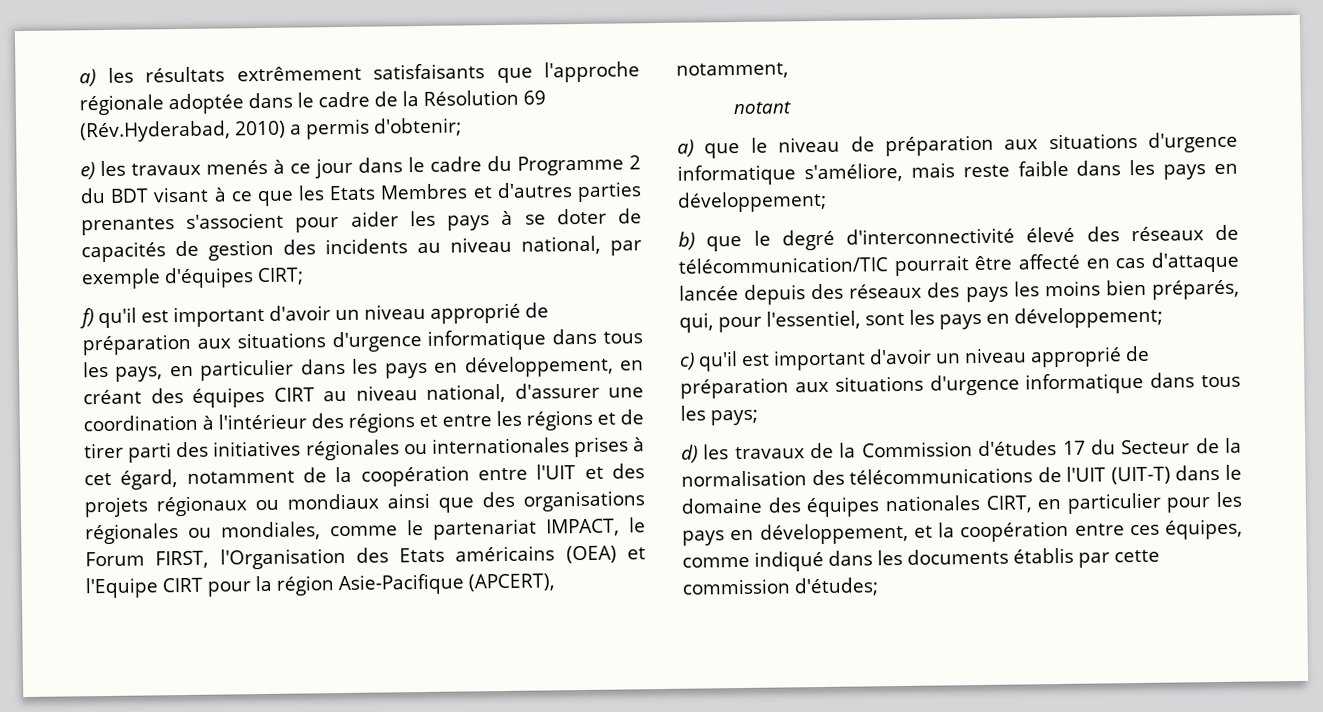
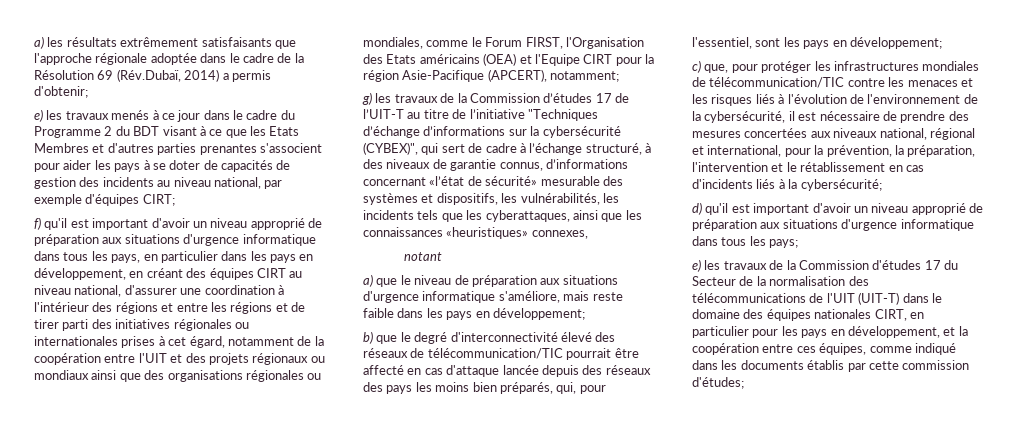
- a) les résultats extrêmement satisfaisants que l'approche régionale adoptée dans le cadre de la Résolution 69 (Rév.Hyderabad, 2010) a permis d'obtenir;
+ a) les résultats extrêmement satisfaisants que l'approche régionale adoptée dans le cadre de la Résolution 69 (Rév.Dubaï, 2014) a permis d'obtenir;
- f) qu'il est important d'avoir un niveau approprié de préparation aux situations d'urgence informatique dans tous les pays, en particulier dans les pays en développement, en créant des équipes CIRT au niveau national, d'assurer une coordination à l'intérieur des régions et entre les régions et de tirer parti des initiatives régionales ou internationales prises à cet égard, notamment de la coopération entre l'UIT et des projets régionaux ou mondiaux ainsi que des organisations régionales ou mondiales, comme le partenariat IMPACT, le Forum FIRST, l'Organisation des Etats américains (OEA) et l'Equipe CIRT pour la région Asie-Pacifique (APCERT), notamment,
+ f) qu'il est important d'avoir un niveau approprié de préparation aux situations d'urgence informatique dans tous les pays, en particulier dans les pays en développement, en créant des équipes CIRT au niveau national, d'assurer une coordination à l'intérieur des régions et entre les régions et de tirer parti des initiatives régionales ou internationales prises à cet égard, notamment de la coopération entre l'UIT et des projets régionaux ou mondiaux ainsi que des organisations régionales ou mondiales, comme le Forum FIRST, l'Organisation des Etats américains (OEA) et l'Equipe CIRT pour la région Asie-Pacifique (APCERT), notamment;
+ g) les travaux de la Commission d’études 17 de l’UIT-T au titre de l’initiative "Techniques d’échange d’informations sur la cybersécurité (CYBEX)", qui sert de cadre à l’échange structuré, à des niveaux de garantie connus, d’informations concernant «l’état de sécurité» mesurable des systèmes et dispositifs, les vulnérabilités, les incidents tels que les cyberattaques, ainsi que les connaissances «heuristiques» connexes,
- c) qu'il est important d'avoir un niveau approprié de préparation aux situations d'urgence informatique dans tous les pays;
+ c) que, pour protéger les infrastructures mondiales de télécommunication/TIC contre les menaces et les risques liés à l'évolution de l'environnement de la cybersécurité, il est nécessaire de prendre des mesures concertées aux niveaux national, régional et international, pour la prévention, la préparation, l'intervention et le rétablissement en cas d'incidents liés à la cybersécurité;
+ d) qu'il est important d'avoir un niveau approprié de préparation aux situations d'urgence informatique dans tous les pays;
- d) les travaux de la Commission d'études 17 du Secteur de la normalisation des télécommunications de l'UIT (UIT-T) dans le domaine des équipes nationales CIRT, en particulier pour les pays en développement, et la coopération entre ces équipes, comme indiqué dans les documents établis par cette commission d'études;
+ e) les travaux de la Commission d'études 17 du Secteur de la normalisation des télécommunications de l'UIT (UIT-T) dans le domaine des équipes nationales CIRT, en particulier pour les pays en développement, et la coopération entre ces équipes, comme indiqué dans les documents établis par cette commission d'études;

